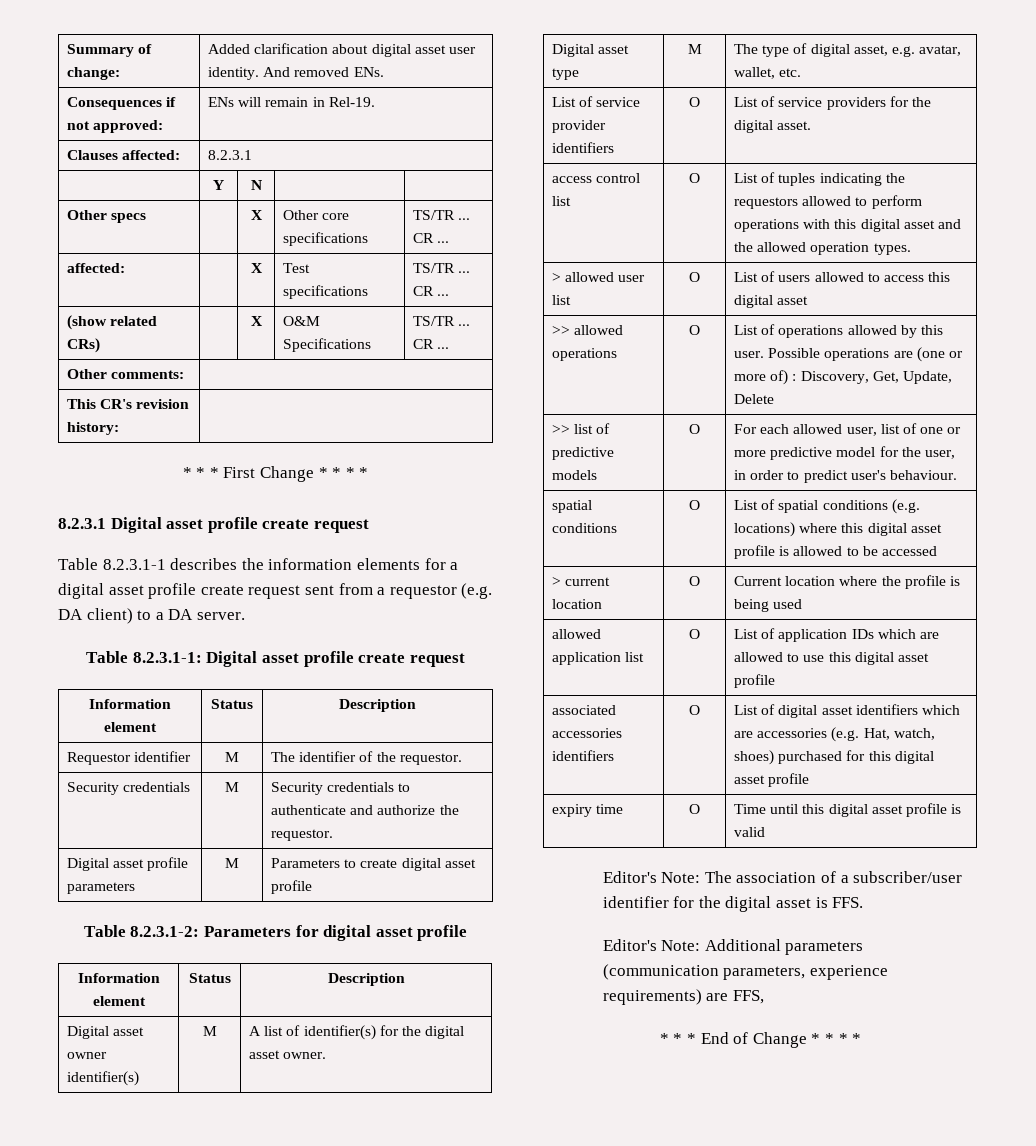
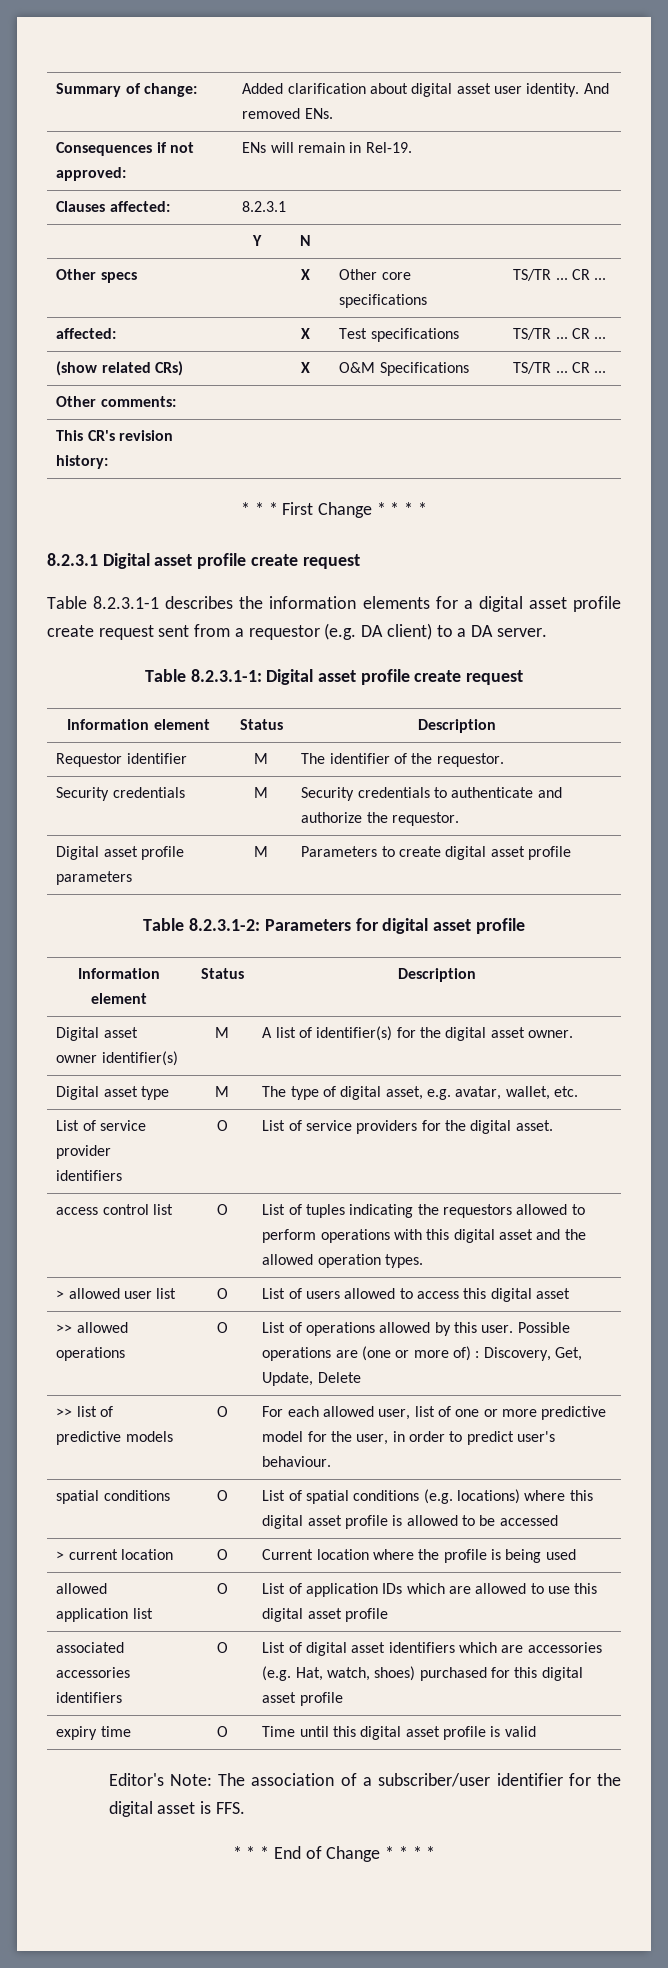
- Editor's Note: Additional parameters (communication parameters, experience requirements) are FFS,

